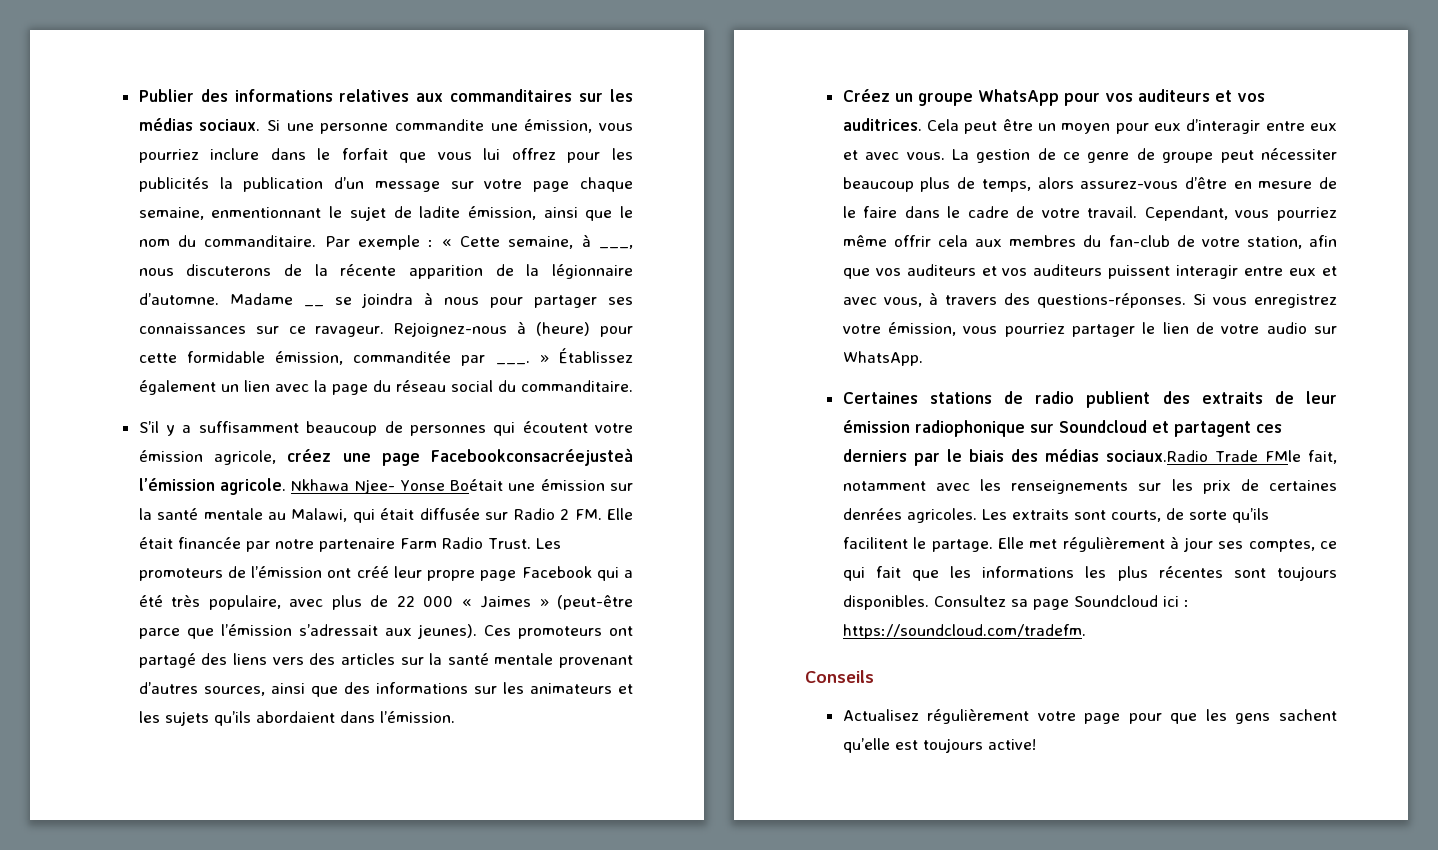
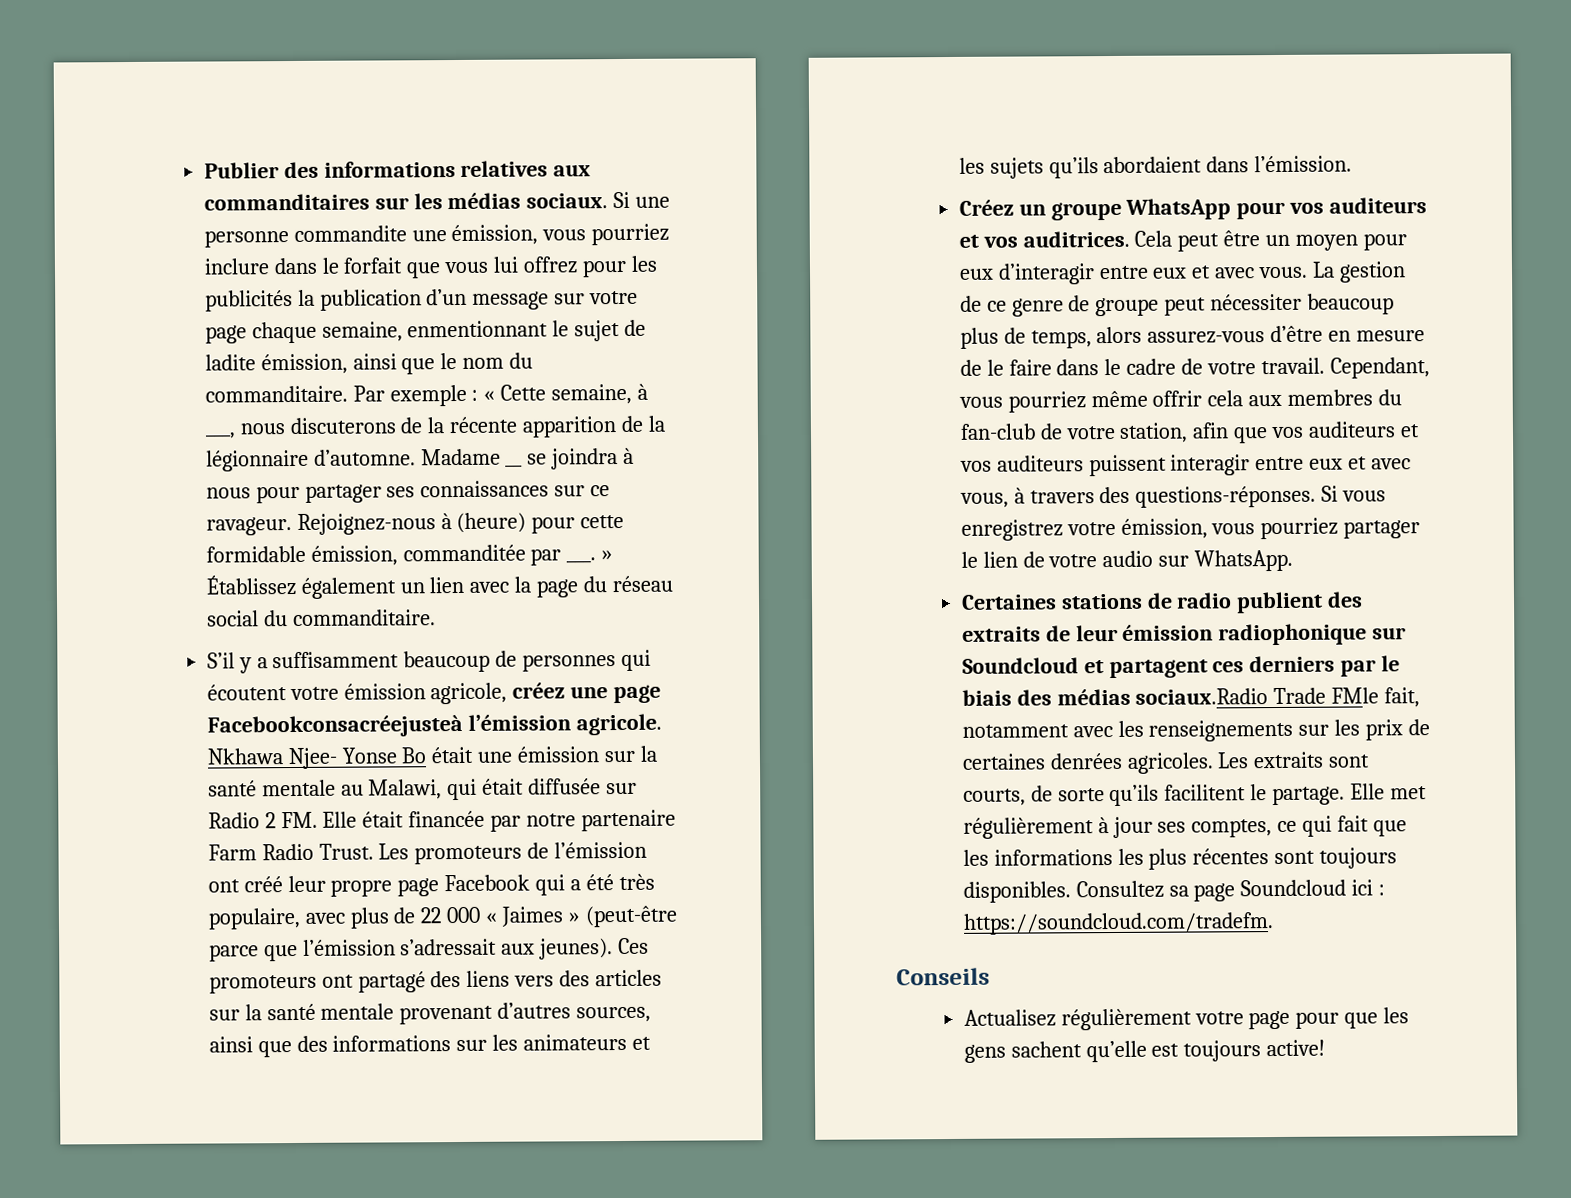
- Nkhawa Njee- Yonse Boétait une émission sur la santé mentale au Malawi, qui était diffusée sur Radio 2 FM. Elle était financée par notre partenaire Farm Radio Trust.
+ Nkhawa Njee- Yonse Bo était une émission sur la santé mentale au Malawi, qui était diffusée sur Radio 2 FM. Elle était financée par notre partenaire Farm Radio Trust.

